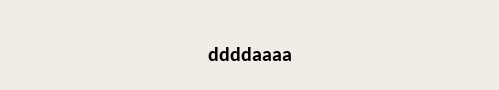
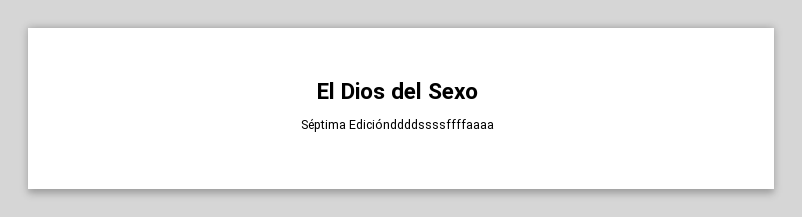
- ddddaaaa
+ El Dios del Sexo
+ Séptima Ediciónddddssssffffaaaa

